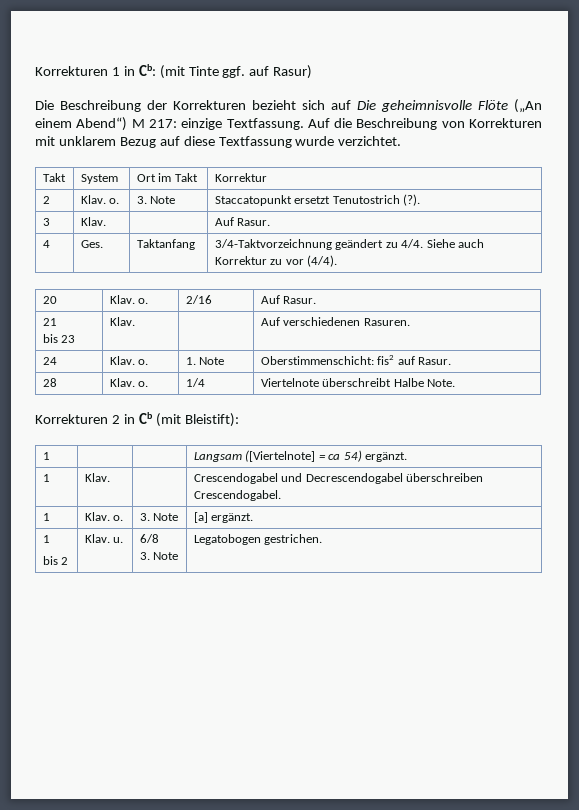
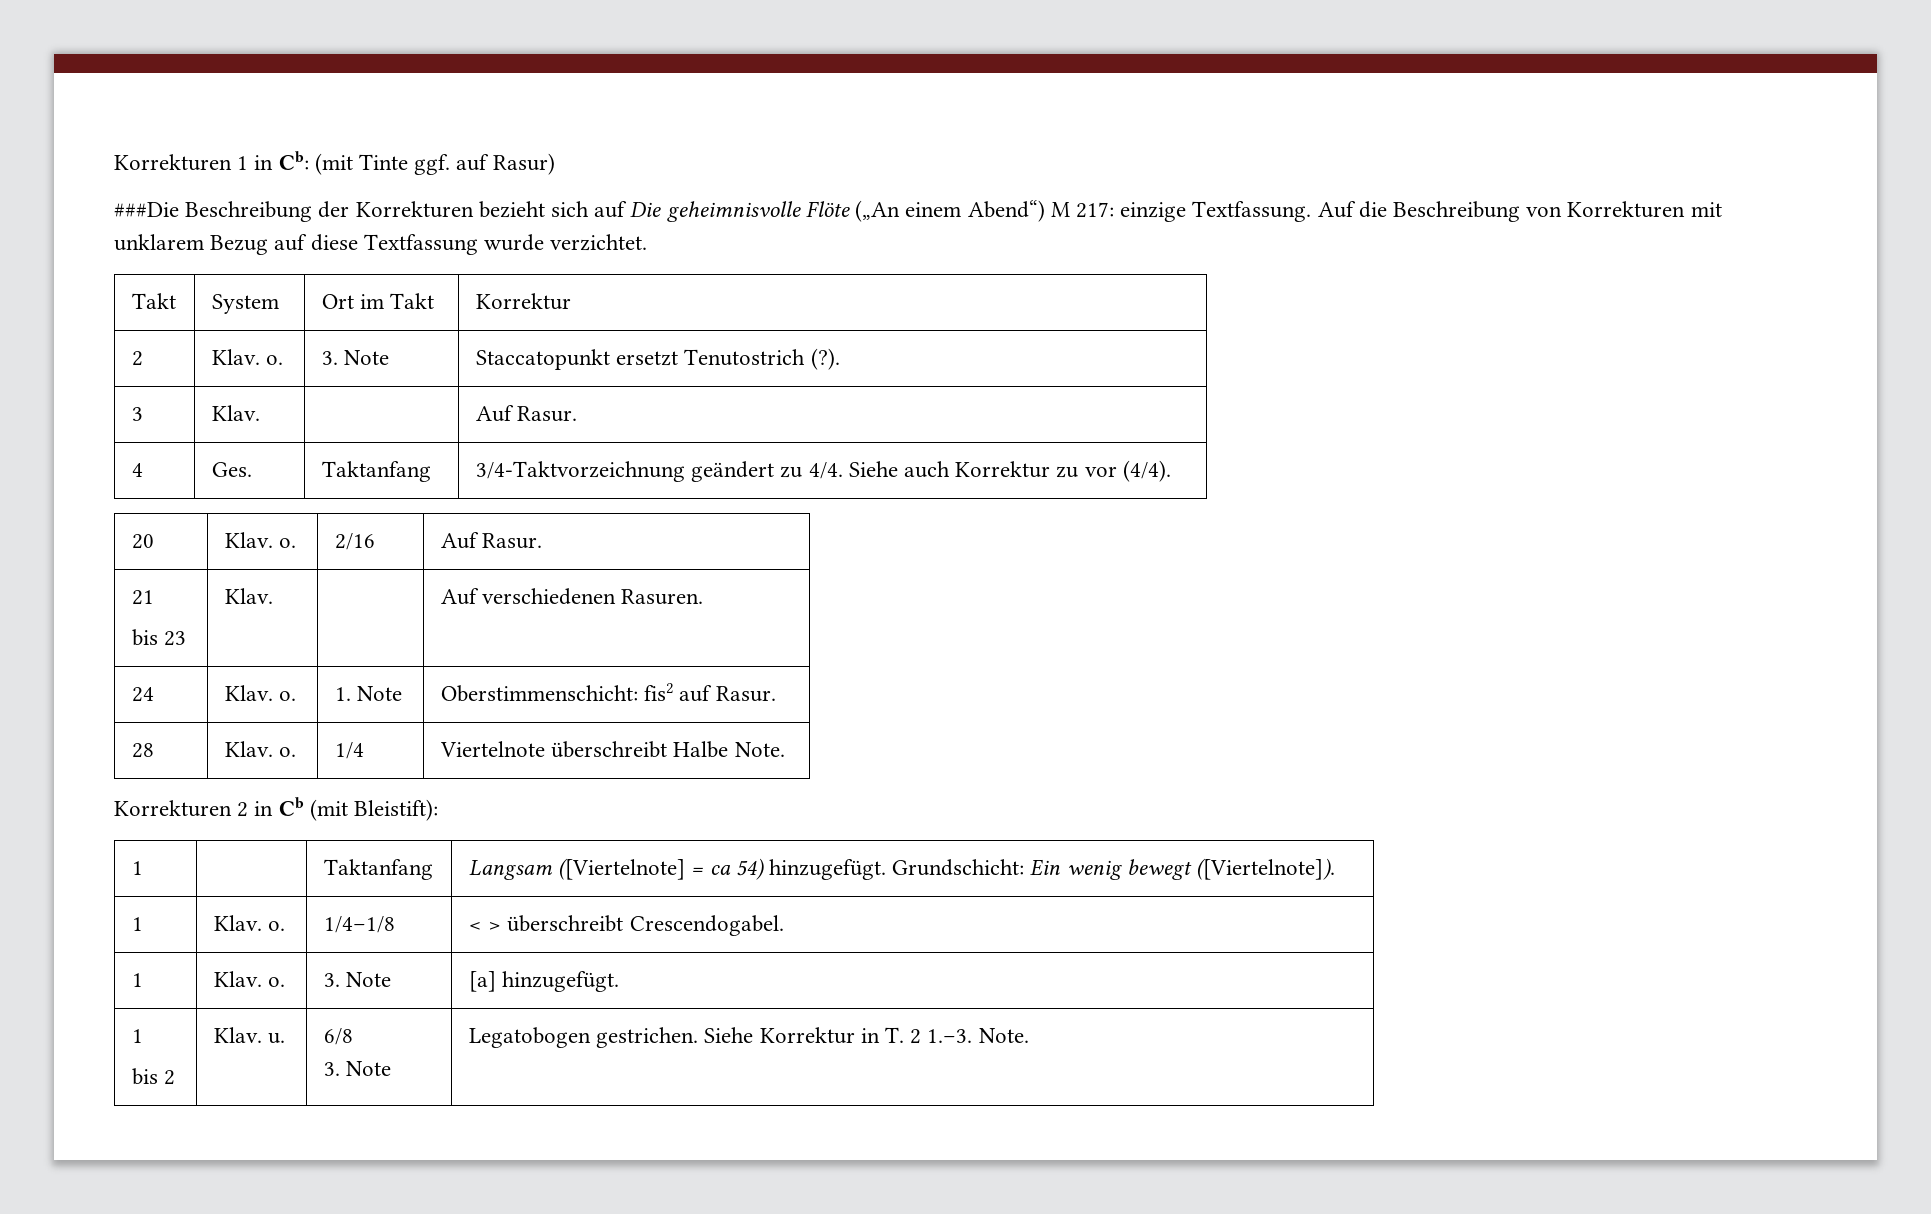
- Die Beschreibung der Korrekturen bezieht sich auf Die geheimnisvolle Flöte („An einem Abend“) M 217: einzige Textfassung.
+ ###Die Beschreibung der Korrekturen bezieht sich auf Die geheimnisvolle Flöte („An einem Abend“) M 217: einzige Textfassung.
- 1 | | | Langsam ([Viertelnote] = ca 54) ergänzt.
- 1 | Klav. | | Crescendogabel und Decrescendogabel überschreiben Crescendogabel.
+ 1 | | Taktanfang | Langsam ([Viertelnote] = ca 54) hinzugefügt. Grundschicht: Ein wenig bewegt ([Viertelnote]).
+ 1 | Klav. o. | 1/4–1/8 | < > überschreibt Crescendogabel.
- 1 | Klav. o. | 3. Note | [a] ergänzt.
+ 1 | Klav. o. | 3. Note | [a] hinzugefügt.
  1
  bis 2 | Klav. u. | 6/8
- 3. Note | Legatobogen gestrichen.
+ 3. Note | Legatobogen gestrichen. Siehe Korrektur in T. 2 1.–3. Note.

